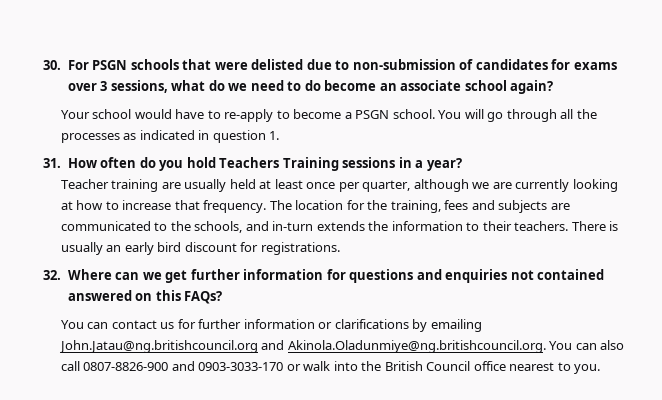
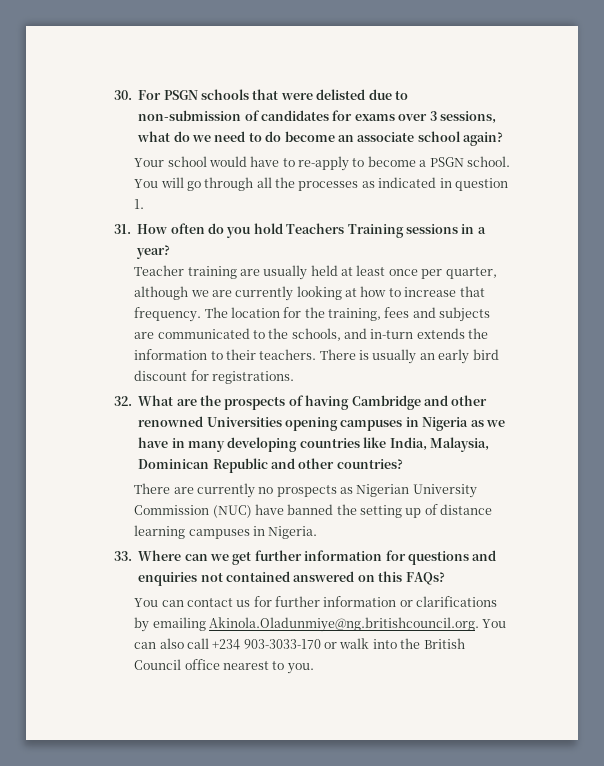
- 32. Where can we get further information for questions and enquiries not contained answered on this FAQs?
+ 32. What are the prospects of having Cambridge and other renowned Universities opening campuses in Nigeria as we have in many developing countries like India, Malaysia, Dominican Republic and other countries?
+ There are currently no prospects as Nigerian University Commission (NUC) have banned the setting up of distance learning campuses in Nigeria.
+ 33. Where can we get further information for questions and enquiries not contained answered on this FAQs?
- You can contact us for further information or clarifications by emailing John.Jatau@ng.britishcouncil.org and Akinola.Oladunmiye@ng.britishcouncil.org. You can also call 0807-8826-900 and 0903-3033-170 or walk into the British Council office nearest to you.
+ You can contact us for further information or clarifications by emailing Akinola.Oladunmiye@ng.britishcouncil.org. You can also call +234 903-3033-170 or walk into the British Council office nearest to you.

